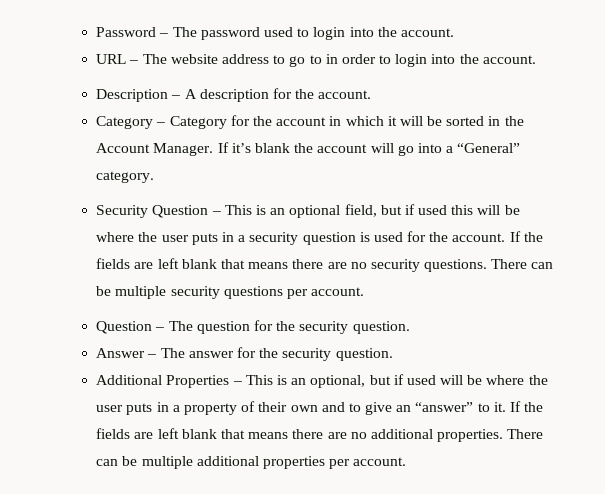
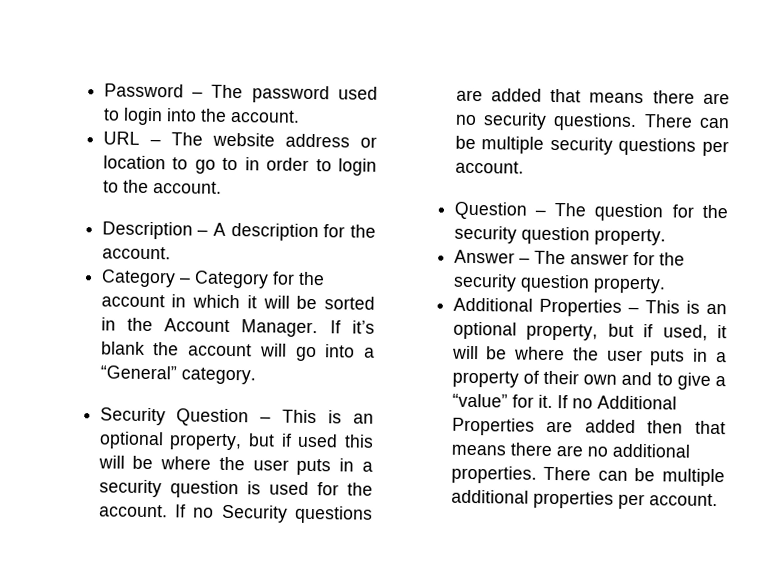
- URL – The website address to go to in order to login into the account.
+ URL – The website address or location to go to in order to login to the account.
- Security Question – This is an optional field, but if used this will be where the user puts in a security question is used for the account.
+ Security Question – This is an optional property, but if used this will be where the user puts in a security question is used for the account.
- If the fields are left blank that means there are no security questions.
+ If no Security questions are added that means there are no security questions.
- Question – The question for the security question.
+ Question – The question for the security question property.
- Answer – The answer for the security question.
+ Answer – The answer for the security question property.
- Additional Properties – This is an optional, but if used will be where the user puts in a property of their own and to give an “answer” to it. If the fields are left blank that means there are no additional properties.
+ Additional Properties – This is an optional property, but if used, it will be where the user puts in a property of their own and to give a “value” for it. If no Additional Properties are added then that means there are no additional properties.

